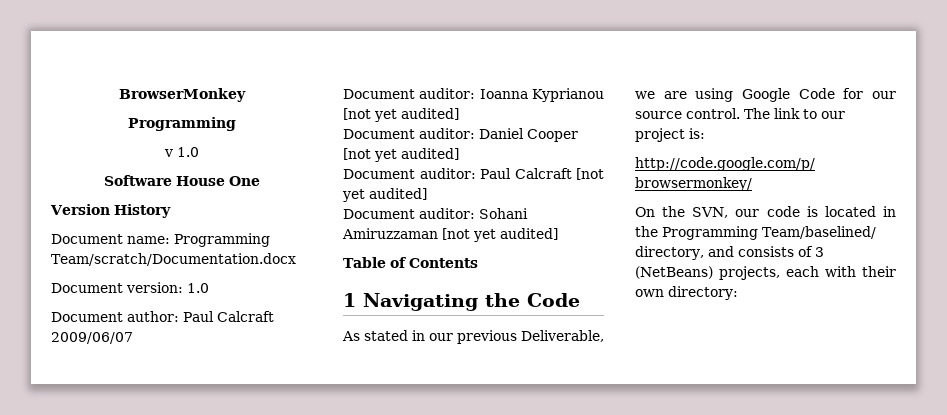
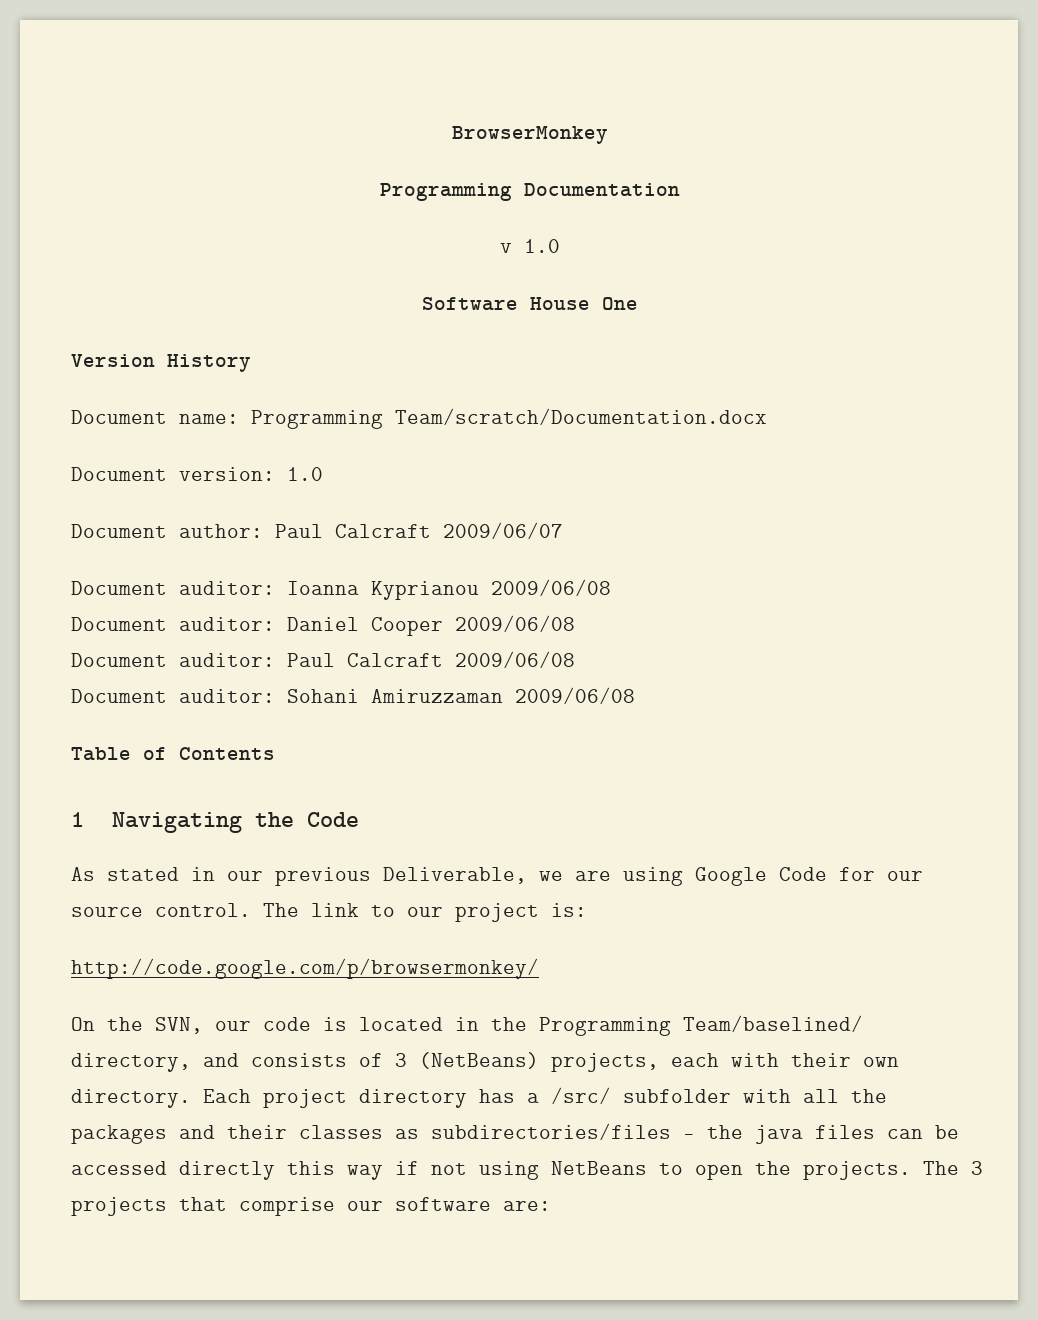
  BrowserMonkey
- Programming
+ Programming Documentation
- Document auditor: Ioanna Kyprianou [not yet audited]
+ Document auditor: Ioanna Kyprianou 2009/06/08
- Document auditor: Daniel Cooper [not yet audited]
+ Document auditor: Daniel Cooper 2009/06/08
- Document auditor: Paul Calcraft [not yet audited]
+ Document auditor: Paul Calcraft 2009/06/08
- Document auditor: Sohani Amiruzzaman [not yet audited]
+ Document auditor: Sohani Amiruzzaman 2009/06/08
- On the SVN, our code is located in the Programming Team/baselined/ directory, and consists of 3 (NetBeans) projects, each with their own directory:
+ On the SVN, our code is located in the Programming Team/baselined/ directory, and consists of 3 (NetBeans) projects, each with their own directory. Each project directory has a /src/ subfolder with all the packages and their classes as subdirectories/files – the java files can be accessed directly this way if not using NetBeans to open the projects. The 3 projects that comprise our software are:

